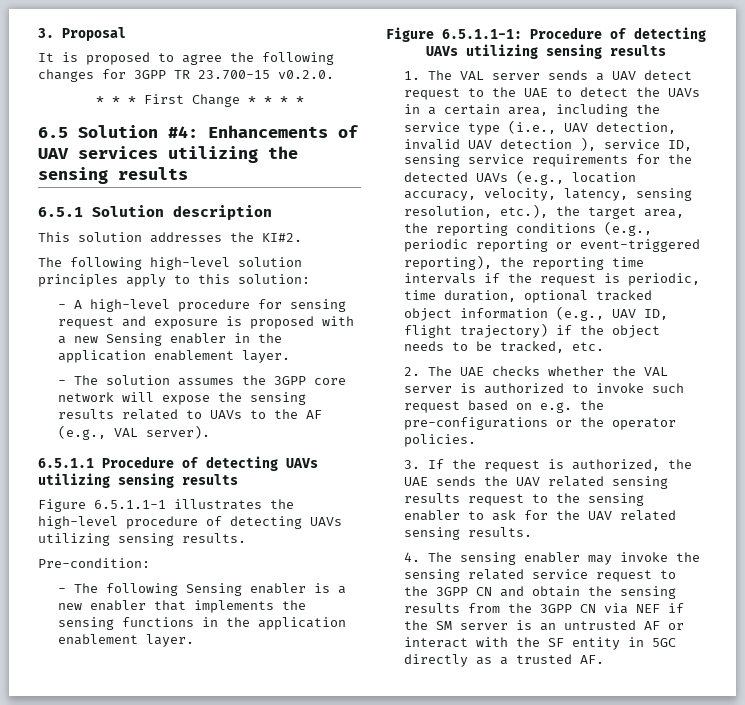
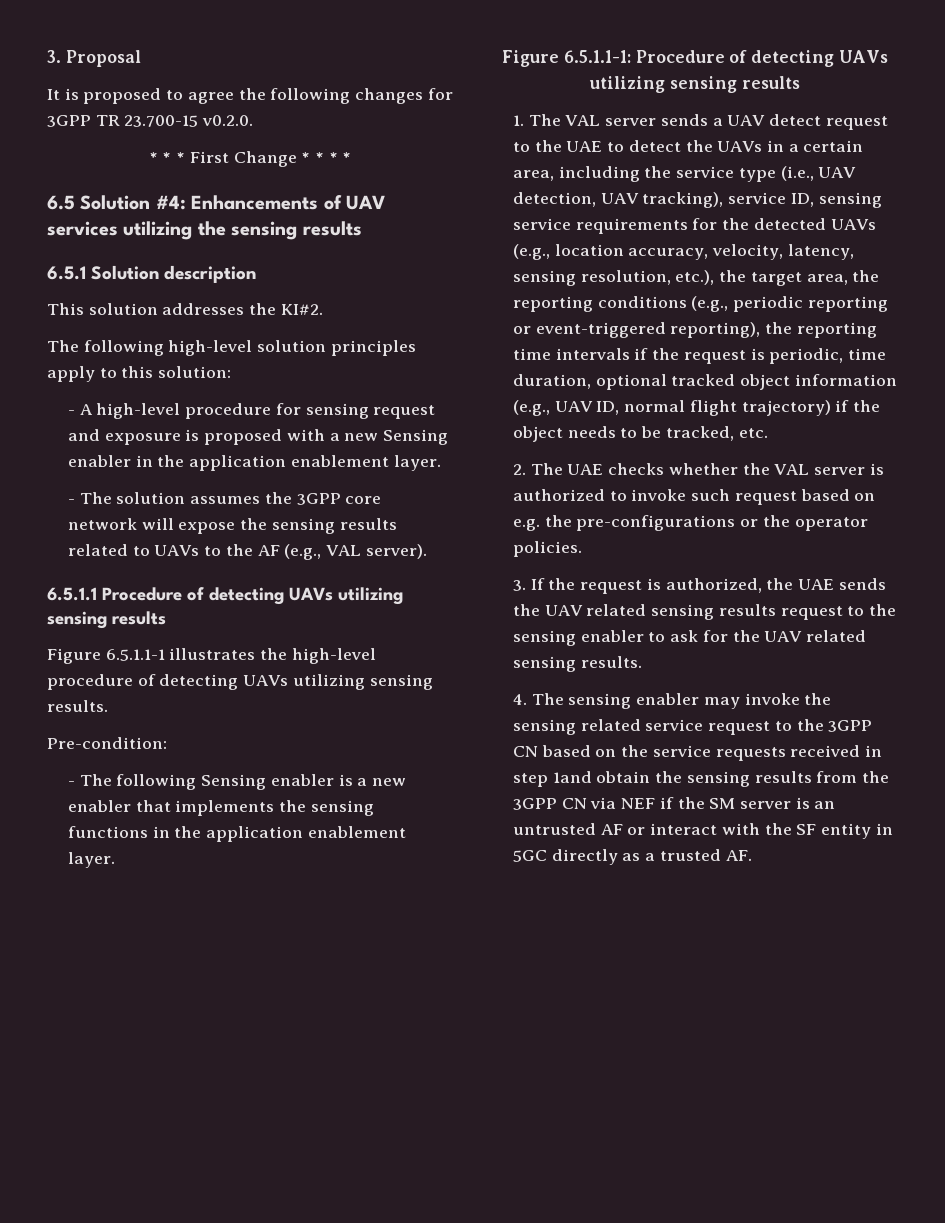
- 1. The VAL server sends a UAV detect request to the UAE to detect the UAVs in a certain area, including the service type (i.e., UAV detection, invalid UAV detection ), service ID, sensing service requirements for the detected UAVs (e.g., location accuracy, velocity, latency, sensing resolution, etc.), the target area, the reporting conditions (e.g., periodic reporting or event-triggered reporting), the reporting time intervals if the request is periodic, time duration, optional tracked object information (e.g., UAV ID, flight trajectory) if the object needs to be tracked, etc.
+ 1. The VAL server sends a UAV detect request to the UAE to detect the UAVs in a certain area, including the service type (i.e., UAV detection, UAV tracking), service ID, sensing service requirements for the detected UAVs (e.g., location accuracy, velocity, latency, sensing resolution, etc.), the target area, the reporting conditions (e.g., periodic reporting or event-triggered reporting), the reporting time intervals if the request is periodic, time duration, optional tracked object information (e.g., UAV ID, normal flight trajectory) if the object needs to be tracked, etc.
- 4. The sensing enabler may invoke the sensing related service request to the 3GPP CN and obtain the sensing results from the 3GPP CN via NEF if the SM server is an untrusted AF or interact with the SF entity in 5GC directly as a trusted AF.
+ 4. The sensing enabler may invoke the sensing related service request to the 3GPP CN based on the service requests received in step 1and obtain the sensing results from the 3GPP CN via NEF if the SM server is an untrusted AF or interact with the SF entity in 5GC directly as a trusted AF.

